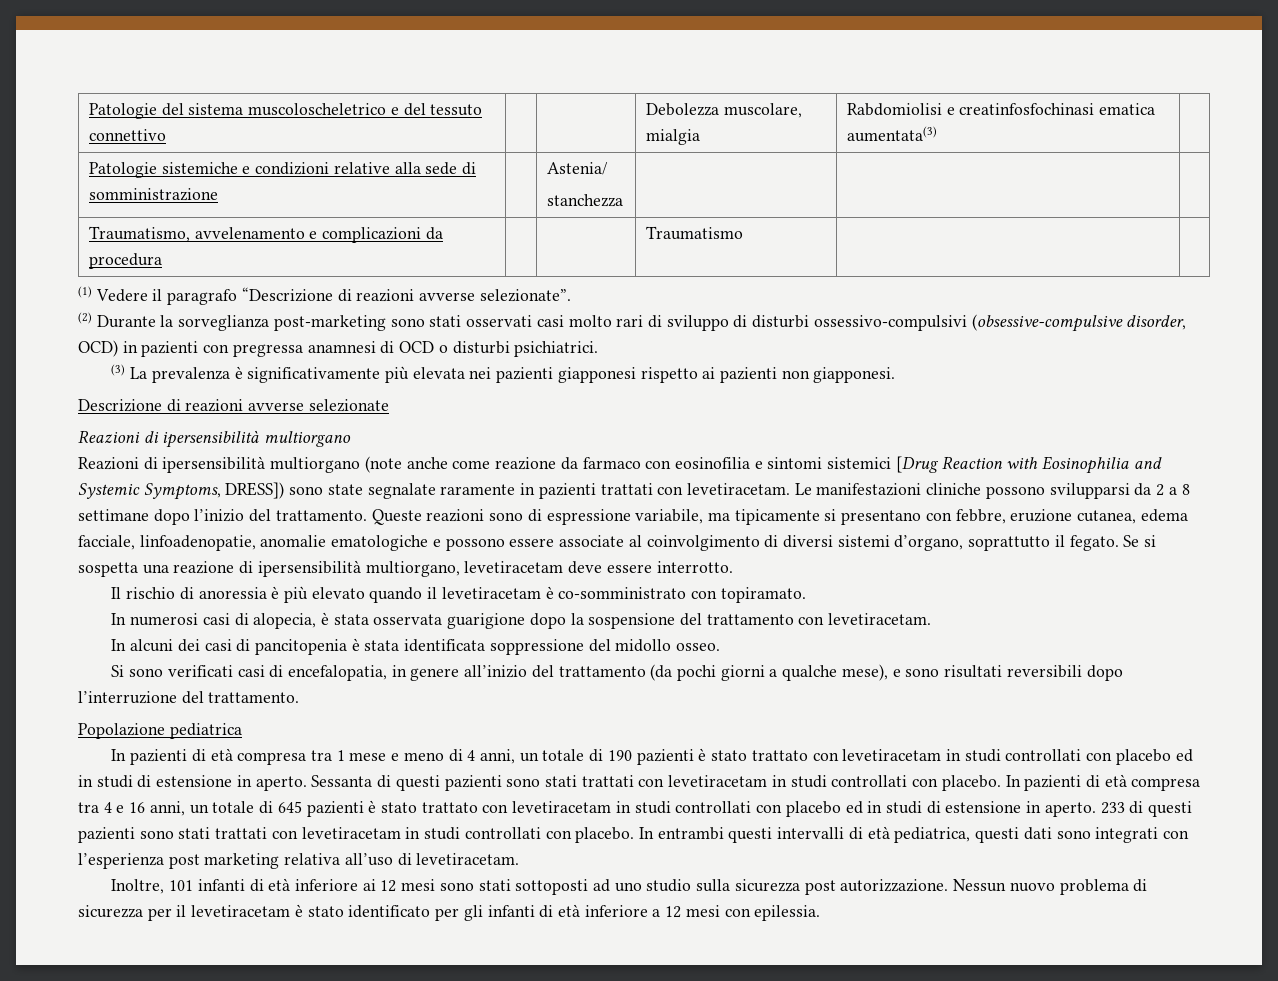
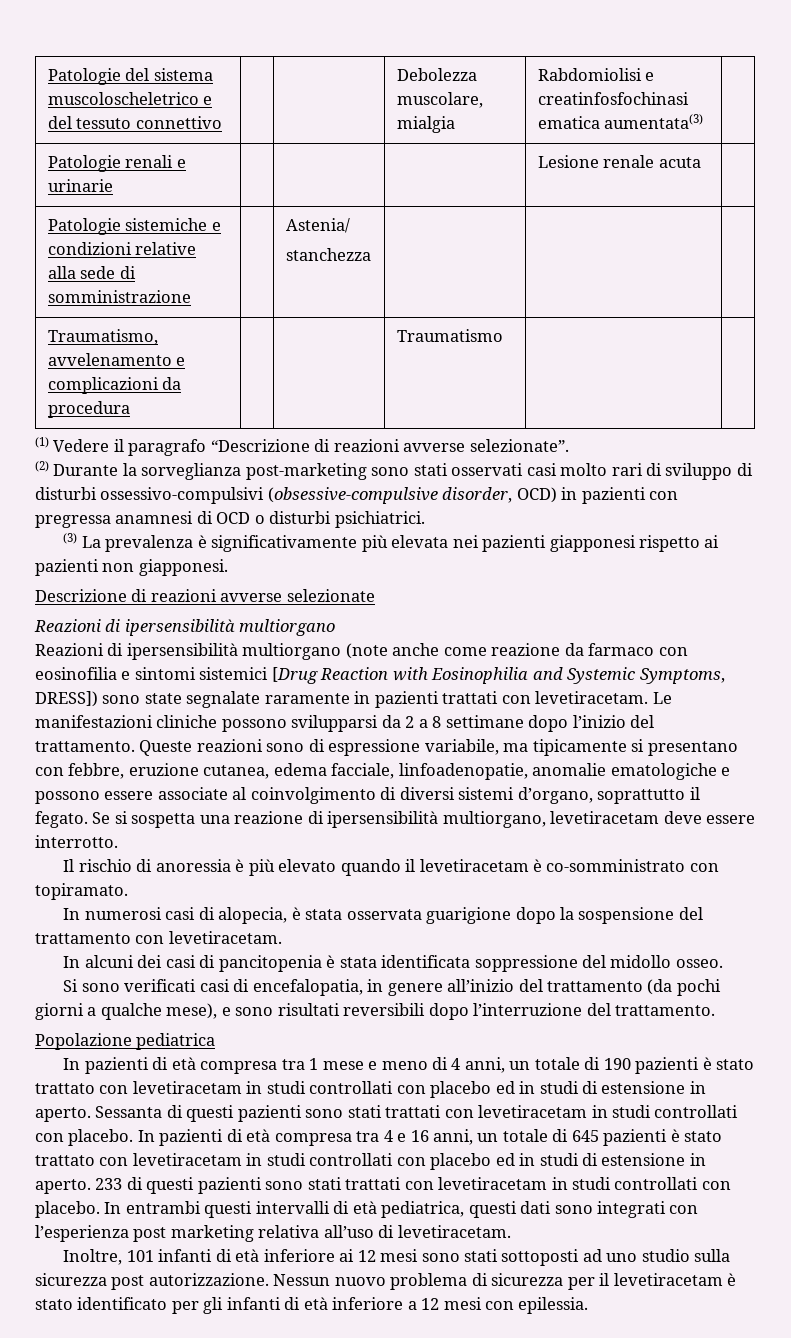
+ Patologie renali e urinarie | | | | Lesione renale acuta |

